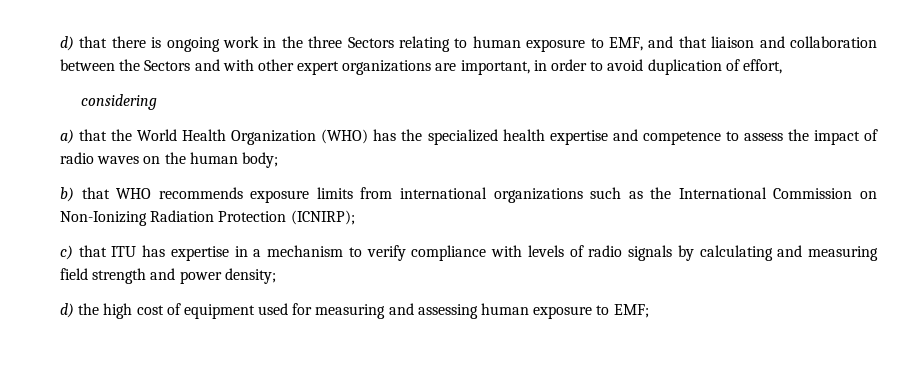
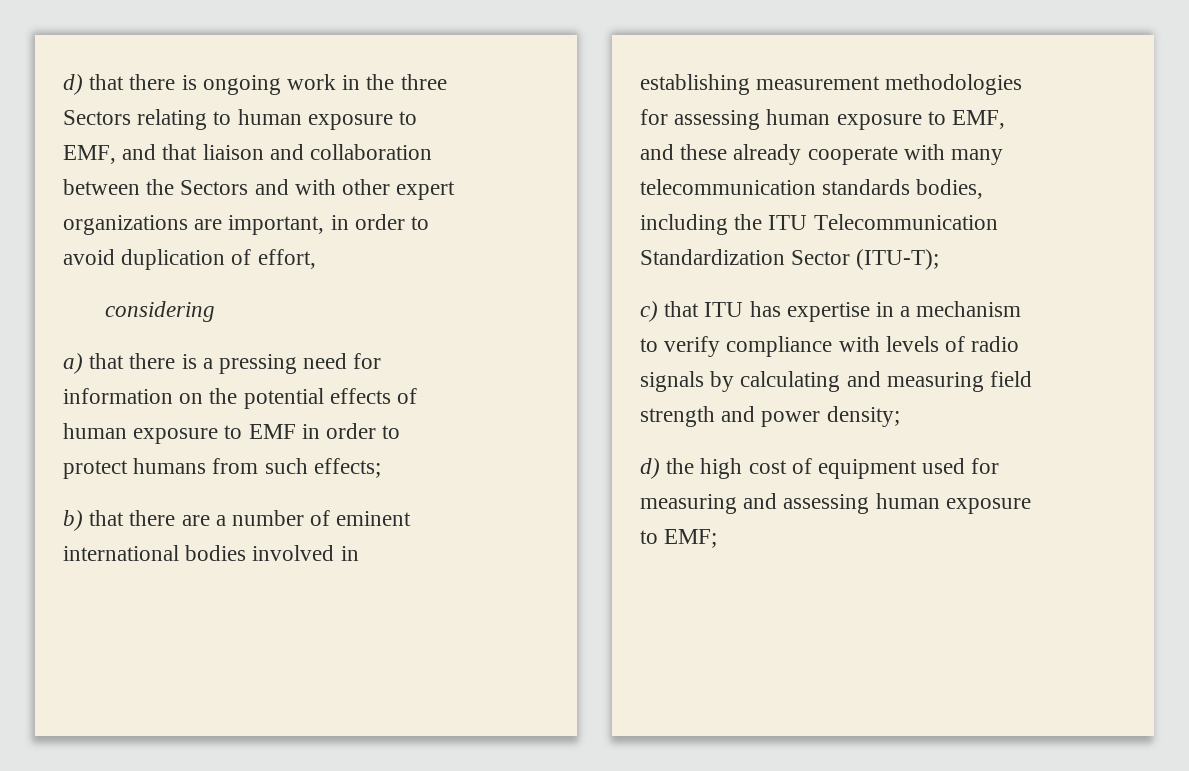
- a) that the World Health Organization (WHO) has the specialized health expertise and competence to assess the impact of radio waves on the human body;
- b) that WHO recommends exposure limits from international organizations such as the International Commission on Non-Ionizing Radiation Protection (ICNIRP);
+ a) that there is a pressing need for information on the potential effects of human exposure to EMF in order to protect humans from such effects;
+ b) that there are a number of eminent international bodies involved in establishing measurement methodologies for assessing human exposure to EMF, and these already cooperate with many telecommunication standards bodies, including the ITU Telecommunication Standardization Sector (ITU-T);

